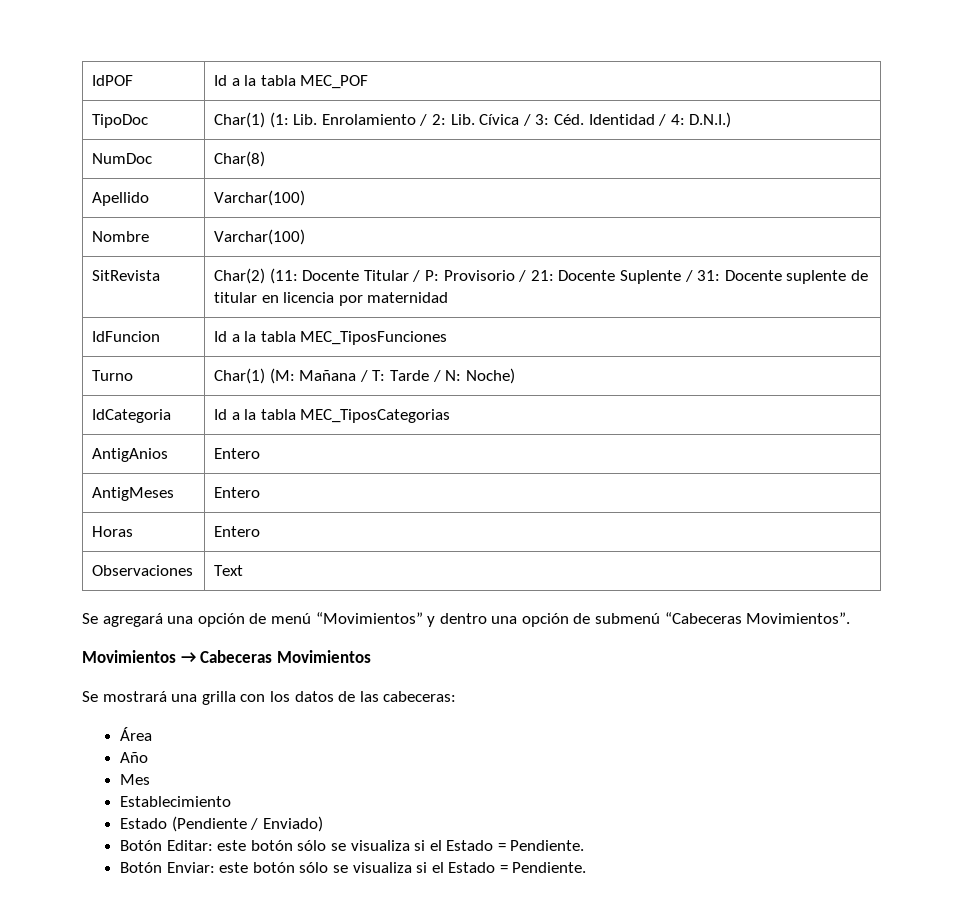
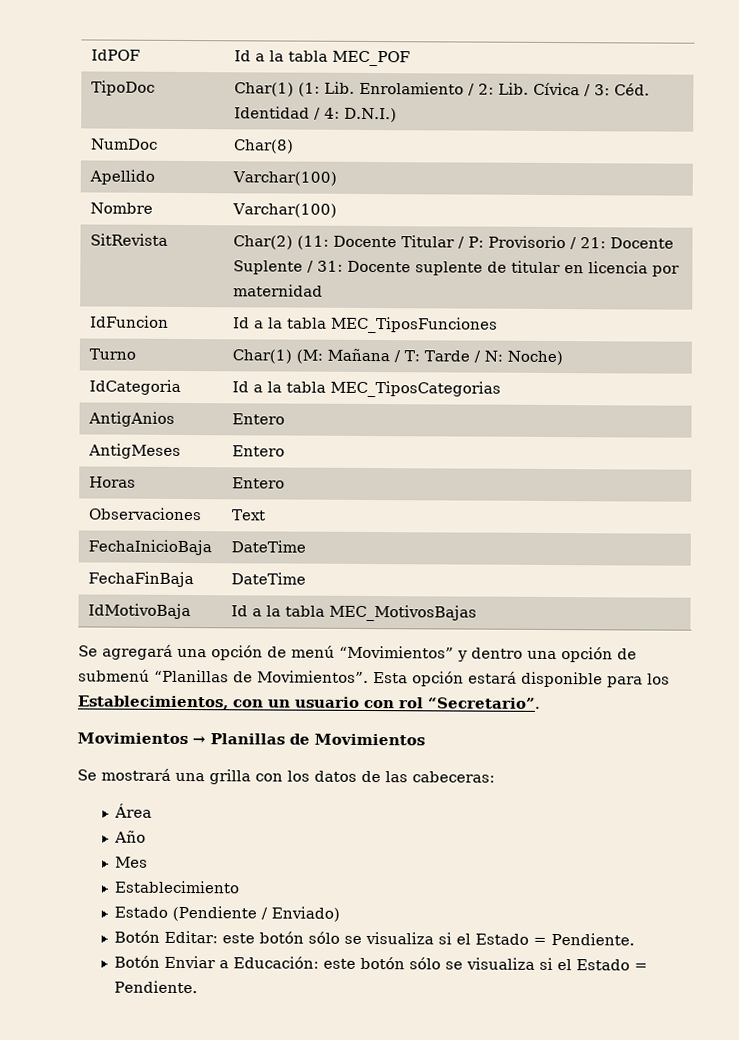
+ FechaInicioBaja | DateTime
+ FechaFinBaja | DateTime
+ IdMotivoBaja | Id a la tabla MEC_MotivosBajas
- Se agregará una opción de menú “Movimientos” y dentro una opción de submenú “Cabeceras Movimientos”.
+ Se agregará una opción de menú “Movimientos” y dentro una opción de submenú “Planillas de Movimientos”. Esta opción estará disponible para los Establecimientos, con un usuario con rol “Secretario”.
- Movimientos → Cabeceras Movimientos
+ Movimientos → Planillas de Movimientos
- Botón Enviar: este botón sólo se visualiza si el Estado = Pendiente.
+ Botón Enviar a Educación: este botón sólo se visualiza si el Estado = Pendiente.

